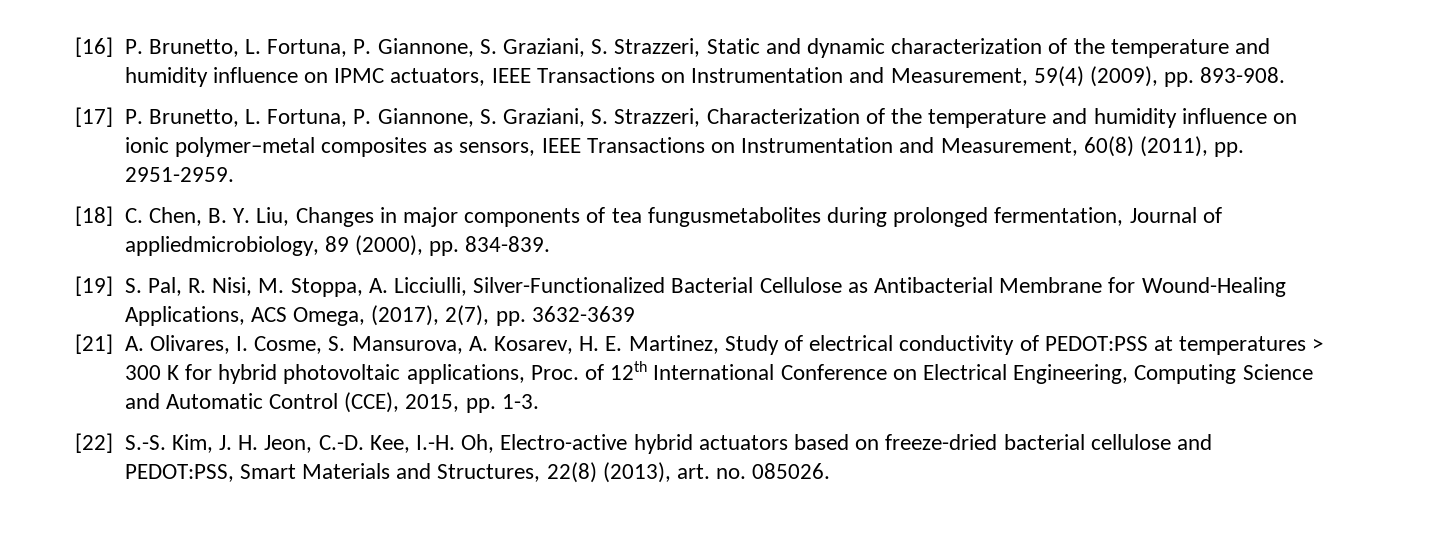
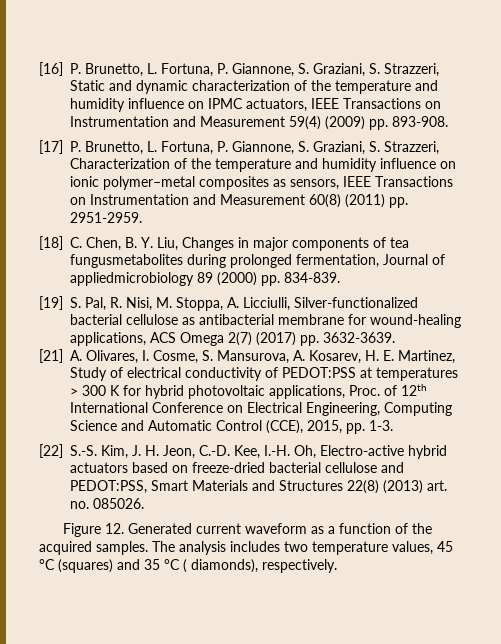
- [16] P. Brunetto, L. Fortuna, P. Giannone, S. Graziani, S. Strazzeri, Static and dynamic characterization of the temperature and humidity influence on IPMC actuators, IEEE Transactions on Instrumentation and Measurement, 59(4) (2009), pp. 893-908.
+ [16] P. Brunetto, L. Fortuna, P. Giannone, S. Graziani, S. Strazzeri, Static and dynamic characterization of the temperature and humidity influence on IPMC actuators, IEEE Transactions on Instrumentation and Measurement 59(4) (2009) pp. 893-908.
- [17] P. Brunetto, L. Fortuna, P. Giannone, S. Graziani, S. Strazzeri, Characterization of the temperature and humidity influence on ionic polymer–metal composites as sensors, IEEE Transactions on Instrumentation and Measurement, 60(8) (2011), pp. 2951-2959.
+ [17] P. Brunetto, L. Fortuna, P. Giannone, S. Graziani, S. Strazzeri, Characterization of the temperature and humidity influence on ionic polymer–metal composites as sensors, IEEE Transactions on Instrumentation and Measurement 60(8) (2011) pp. 2951-2959.
- [18] C. Chen, B. Y. Liu, Changes in major components of tea fungusmetabolites during prolonged fermentation, Journal of appliedmicrobiology, 89 (2000), pp. 834-839.
+ [18] C. Chen, B. Y. Liu, Changes in major components of tea fungusmetabolites during prolonged fermentation, Journal of appliedmicrobiology 89 (2000) pp. 834-839.
- [19] S. Pal, R. Nisi, M. Stoppa, A. Licciulli, Silver-Functionalized Bacterial Cellulose as Antibacterial Membrane for Wound-Healing Applications, ACS Omega, (2017), 2(7), pp. 3632-3639
+ [19] S. Pal, R. Nisi, M. Stoppa, A. Licciulli, Silver-functionalized bacterial cellulose as antibacterial membrane for wound-healing applications, ACS Omega 2(7) (2017) pp. 3632-3639.
- [22] S.-S. Kim, J. H. Jeon, C.-D. Kee, I.-H. Oh, Electro-active hybrid actuators based on freeze-dried bacterial cellulose and PEDOT:PSS, Smart Materials and Structures, 22(8) (2013), art. no. 085026.
+ [22] S.-S. Kim, J. H. Jeon, C.-D. Kee, I.-H. Oh, Electro-active hybrid actuators based on freeze-dried bacterial cellulose and PEDOT:PSS, Smart Materials and Structures 22(8) (2013) art. no. 085026.
+ Figure 12. Generated current waveform as a function of the acquired samples. The analysis includes two temperature values, 45 °C (squares) and 35 °C ( diamonds), respectively.

